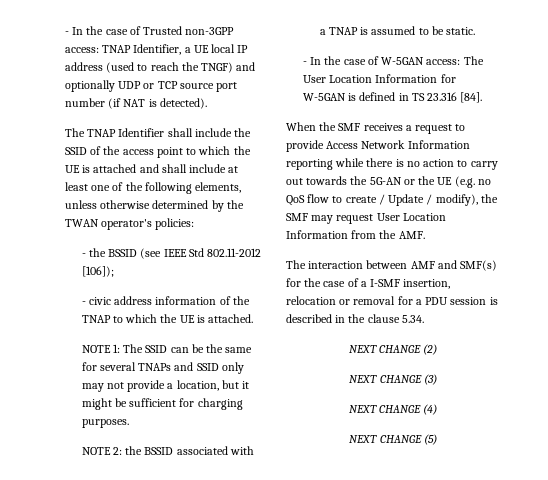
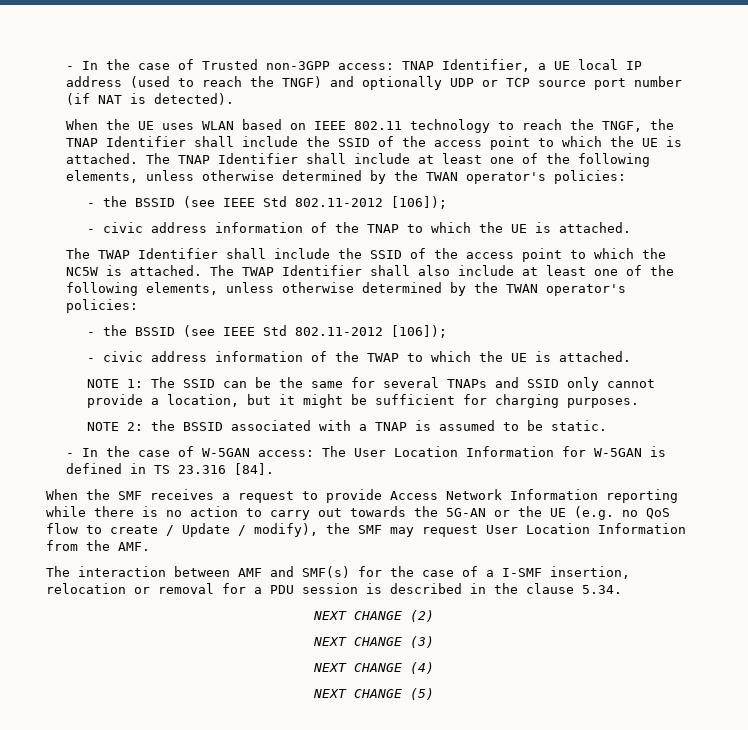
- The TNAP Identifier shall include the SSID of the access point to which the UE is attached and shall include at least one of the following elements, unless otherwise determined by the TWAN operator's policies:
+ When the UE uses WLAN based on IEEE 802.11 technology to reach the TNGF, the TNAP Identifier shall include the SSID of the access point to which the UE is attached. The TNAP Identifier shall include at least one of the following elements, unless otherwise determined by the TWAN operator's policies:
+ The TWAP Identifier shall include the SSID of the access point to which the NC5W is attached. The TWAP Identifier shall also include at least one of the following elements, unless otherwise determined by the TWAN operator's policies:
+ - the BSSID (see IEEE Std 802.11-2012 [106]);
+ - civic address information of the TWAP to which the UE is attached.
- NOTE 1: The SSID can be the same for several TNAPs and SSID only may not provide a location, but it might be sufficient for charging purposes.
+ NOTE 1: The SSID can be the same for several TNAPs and SSID only cannot provide a location, but it might be sufficient for charging purposes.

